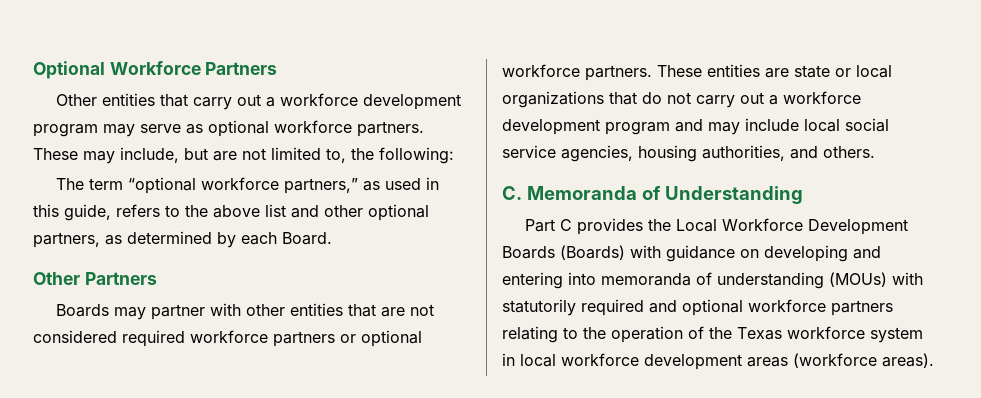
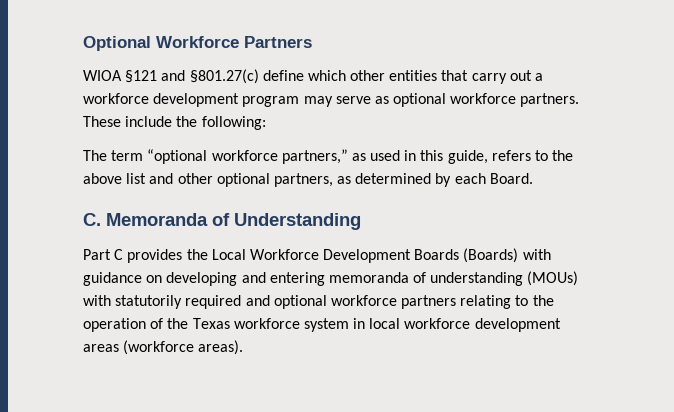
- Other entities that carry out a workforce development program may serve as optional workforce partners.
+ WIOA §121 and §801.27(c) define which other entities that carry out a workforce development program may serve as optional workforce partners.
- These may include, but are not limited to, the following:
+ These include the following:
- Other Partners
- Boards may partner with other entities that are not considered required workforce partners or optional workforce partners. These entities are state or local organizations that do not carry out a workforce development program and may include local social service agencies, housing authorities, and others.
- Part C provides the Local Workforce Development Boards (Boards) with guidance on developing and entering into memoranda of understanding (MOUs) with statutorily required and optional workforce partners relating to the operation of the Texas workforce system in local workforce development areas (workforce areas).
+ Part C provides the Local Workforce Development Boards (Boards) with guidance on developing and entering memoranda of understanding (MOUs) with statutorily required and optional workforce partners relating to the operation of the Texas workforce system in local workforce development areas (workforce areas).

